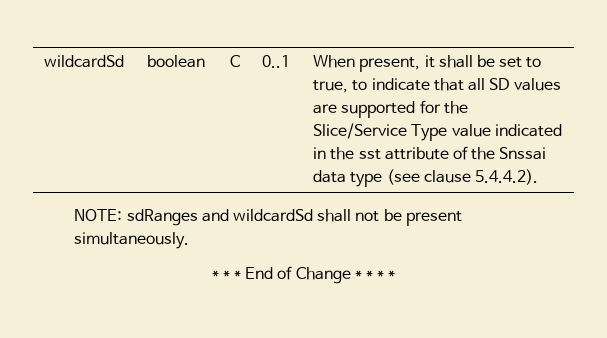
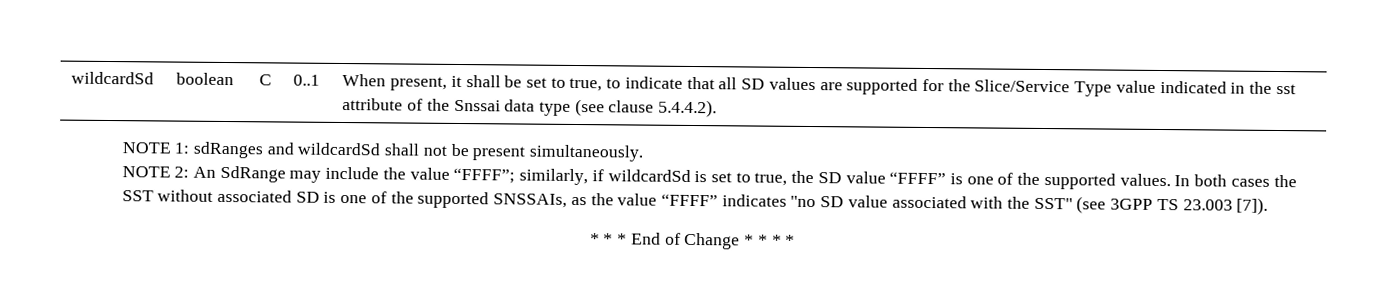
- NOTE: sdRanges and wildcardSd shall not be present simultaneously.
+ NOTE 1: sdRanges and wildcardSd shall not be present simultaneously.
+ NOTE 2: An SdRange may include the value “FFFF”; similarly, if wildcardSd is set to true, the SD value “FFFF” is one of the supported values. In both cases the SST without associated SD is one of the supported SNSSAIs, as the value “FFFF” indicates "no SD value associated with the SST" (see 3GPP TS 23.003 [7]).

